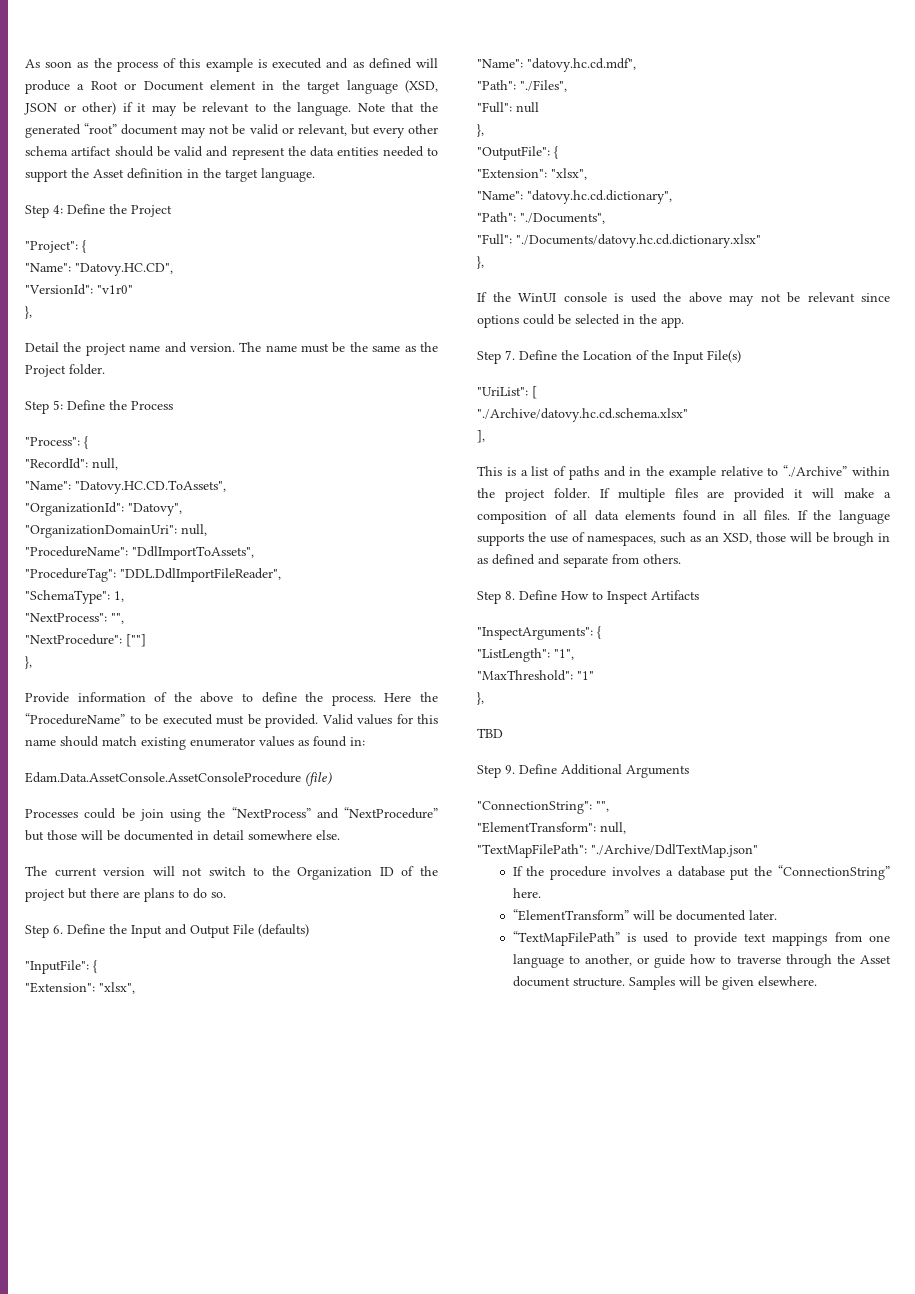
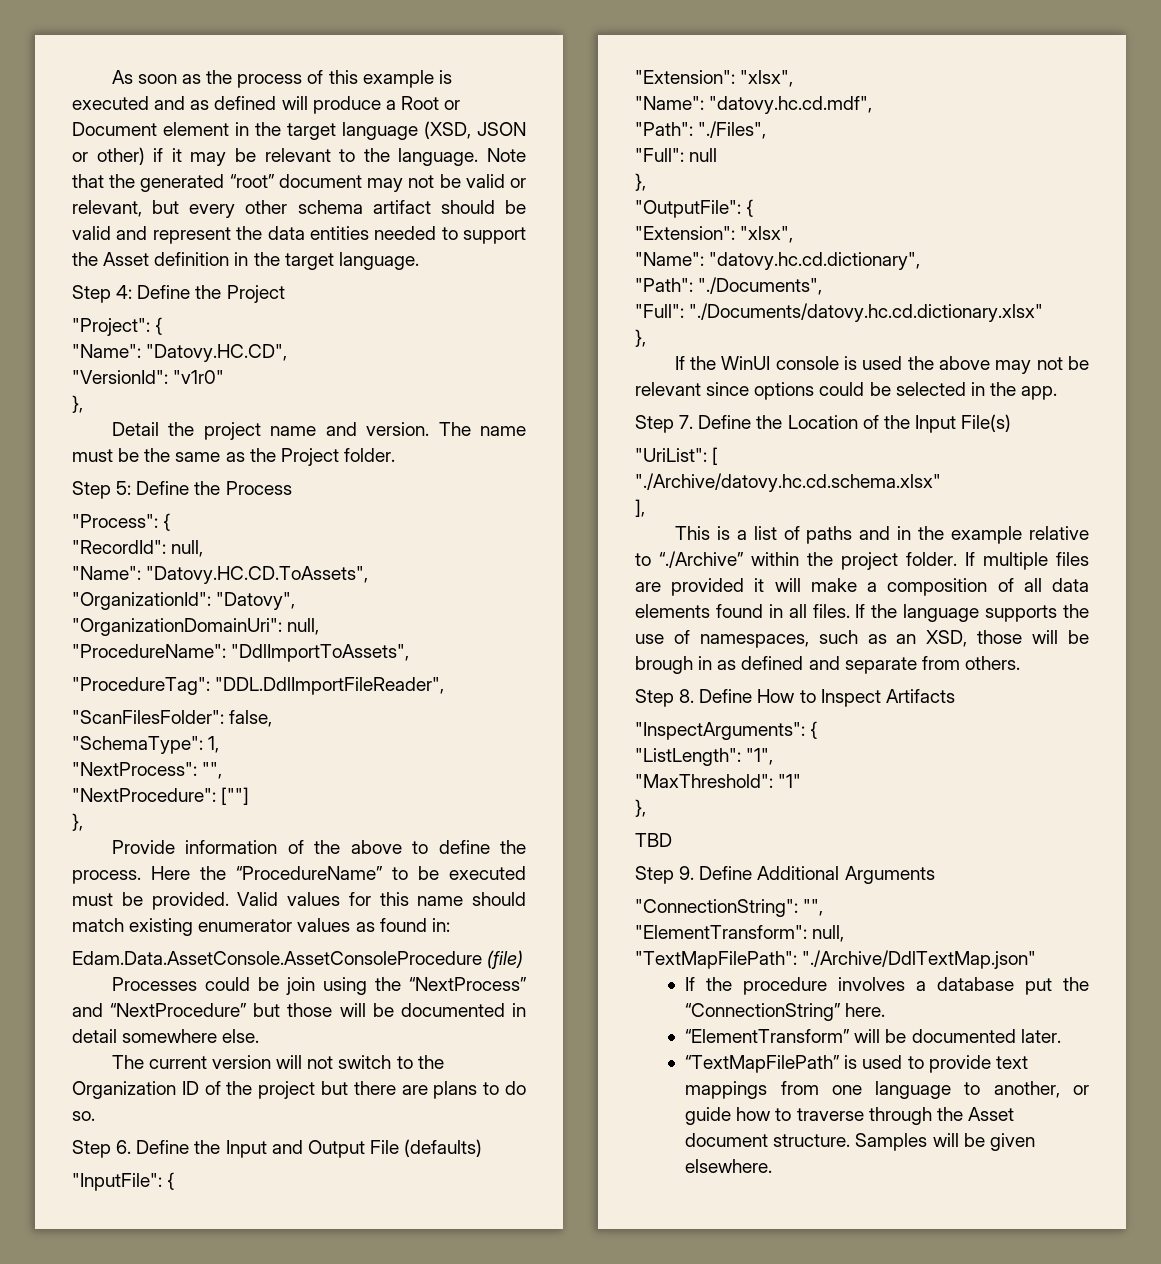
+ "ScanFilesFolder": false,

